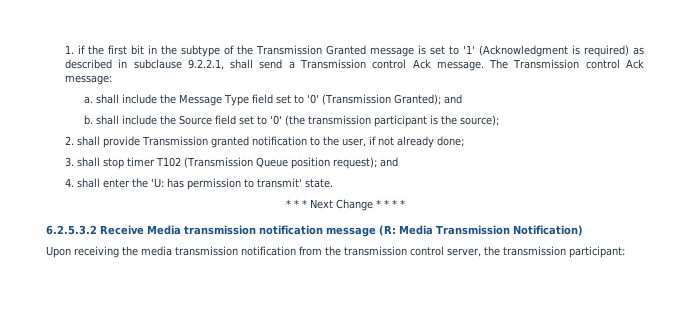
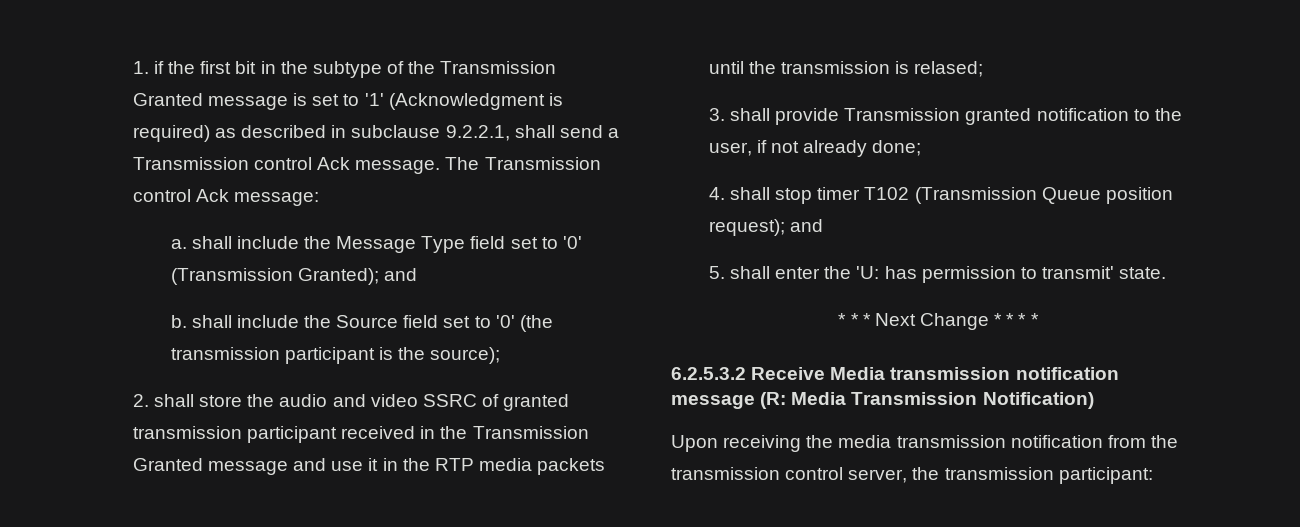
- 2. shall provide Transmission granted notification to the user, if not already done;
+ 2. shall store the audio and video SSRC of granted transmission participant received in the Transmission Granted message and use it in the RTP media packets until the transmission is relased;
+ 3. shall provide Transmission granted notification to the user, if not already done;
- 3. shall stop timer T102 (Transmission Queue position request); and
+ 4. shall stop timer T102 (Transmission Queue position request); and
- 4. shall enter the 'U: has permission to transmit' state.
+ 5. shall enter the 'U: has permission to transmit' state.

